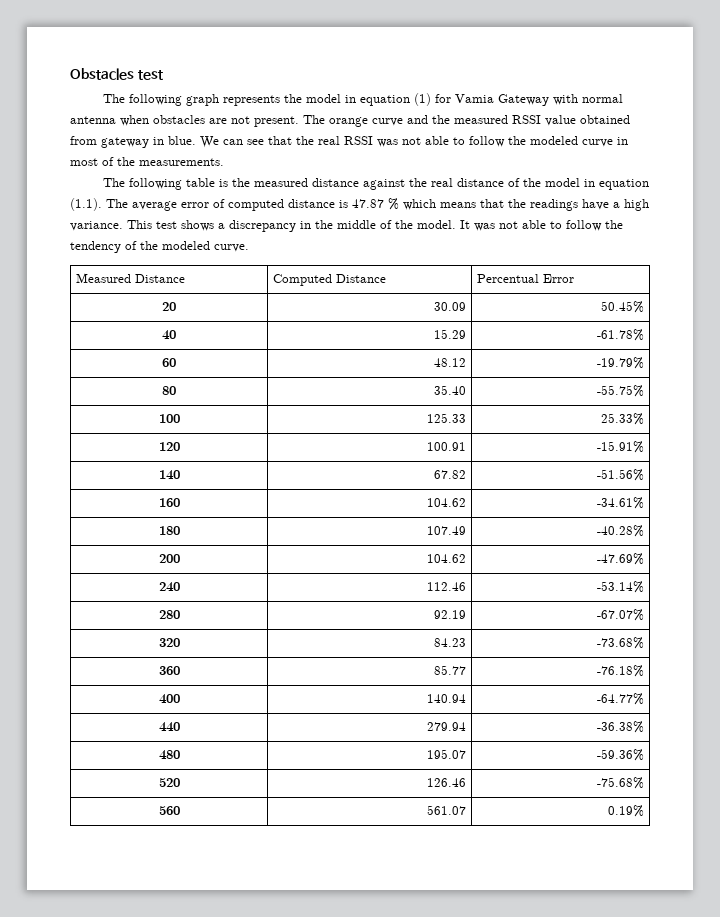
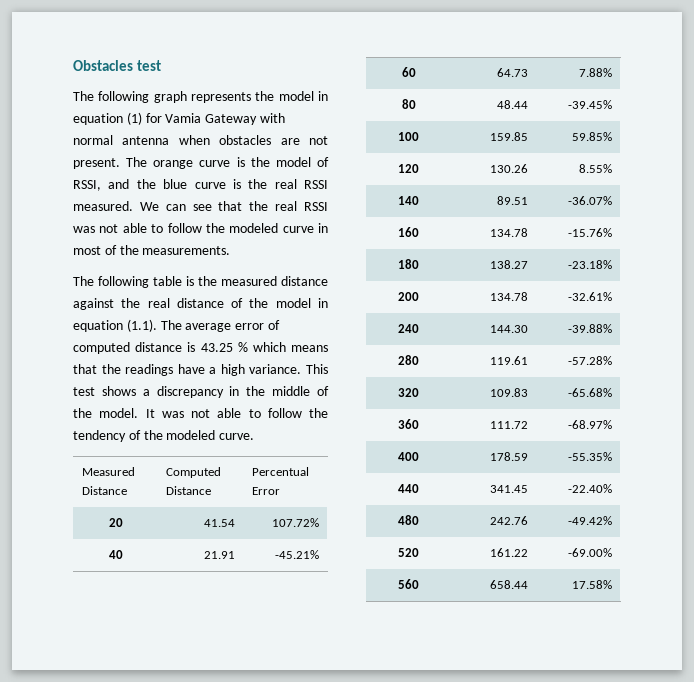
- The orange curve and the measured RSSI value obtained from gateway in blue.
+ The orange curve is the model of RSSI, and the blue curve is the real RSSI measured.
- The following table is the measured distance against the real distance of the model in equation (1.1). The average error of computed distance is 47.87 % which means that the readings have a high variance.
+ The following table is the measured distance against the real distance of the model in equation (1.1). The average error of computed distance is 43.25 % which means that the readings have a high variance.
- 20 | 30.09 | 50.45%
+ 20 | 41.54 | 107.72%
- 40 | 15.29 | -61.78%
+ 40 | 21.91 | -45.21%
- 60 | 48.12 | -19.79%
+ 60 | 64.73 | 7.88%
- 80 | 35.40 | -55.75%
+ 80 | 48.44 | -39.45%
- 100 | 125.33 | 25.33%
+ 100 | 159.85 | 59.85%
- 120 | 100.91 | -15.91%
+ 120 | 130.26 | 8.55%
- 140 | 67.82 | -51.56%
+ 140 | 89.51 | -36.07%
- 160 | 104.62 | -34.61%
+ 160 | 134.78 | -15.76%
- 180 | 107.49 | -40.28%
+ 180 | 138.27 | -23.18%
- 200 | 104.62 | -47.69%
+ 200 | 134.78 | -32.61%
- 240 | 112.46 | -53.14%
+ 240 | 144.30 | -39.88%
- 280 | 92.19 | -67.07%
+ 280 | 119.61 | -57.28%
- 320 | 84.23 | -73.68%
+ 320 | 109.83 | -65.68%
- 360 | 85.77 | -76.18%
+ 360 | 111.72 | -68.97%
- 400 | 140.94 | -64.77%
+ 400 | 178.59 | -55.35%
- 440 | 279.94 | -36.38%
+ 440 | 341.45 | -22.40%
- 480 | 195.07 | -59.36%
+ 480 | 242.76 | -49.42%
- 520 | 126.46 | -75.68%
+ 520 | 161.22 | -69.00%
- 560 | 561.07 | 0.19%
+ 560 | 658.44 | 17.58%

